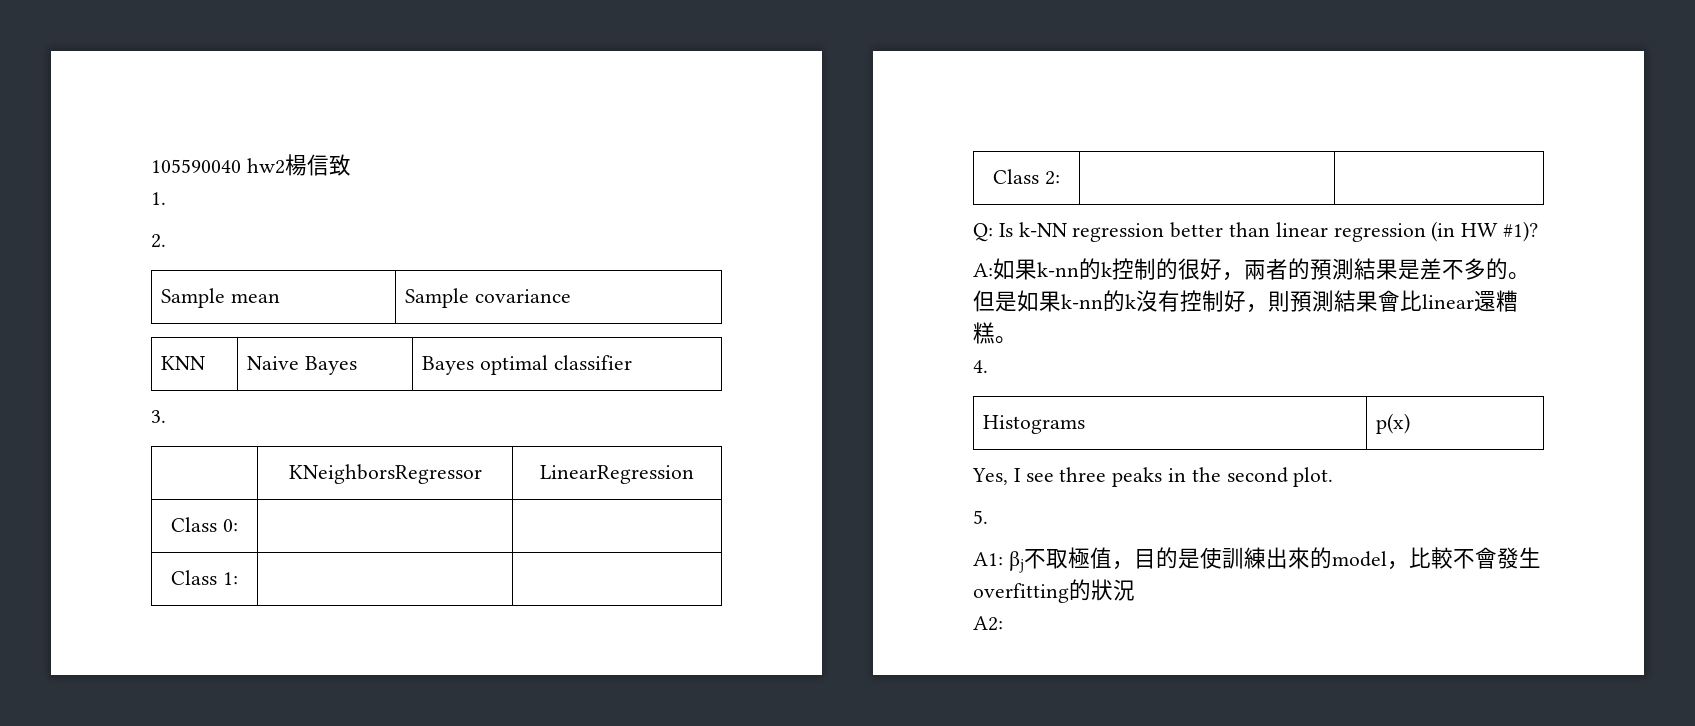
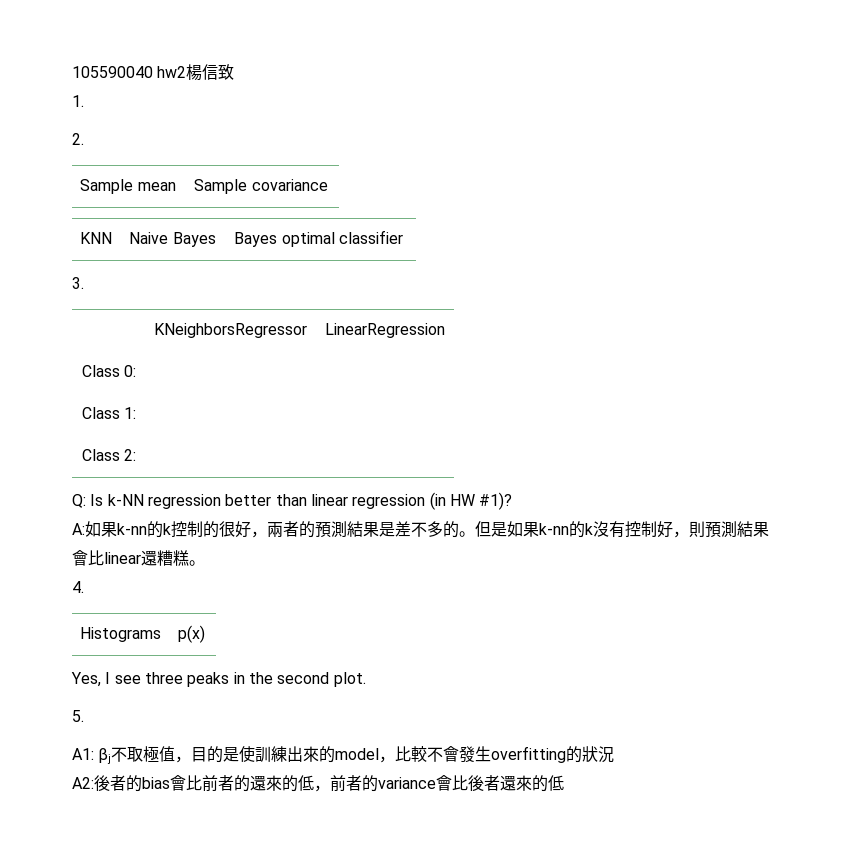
- A2:
+ A2:後者的bias會比前者的還來的低，前者的variance會比後者還來的低

